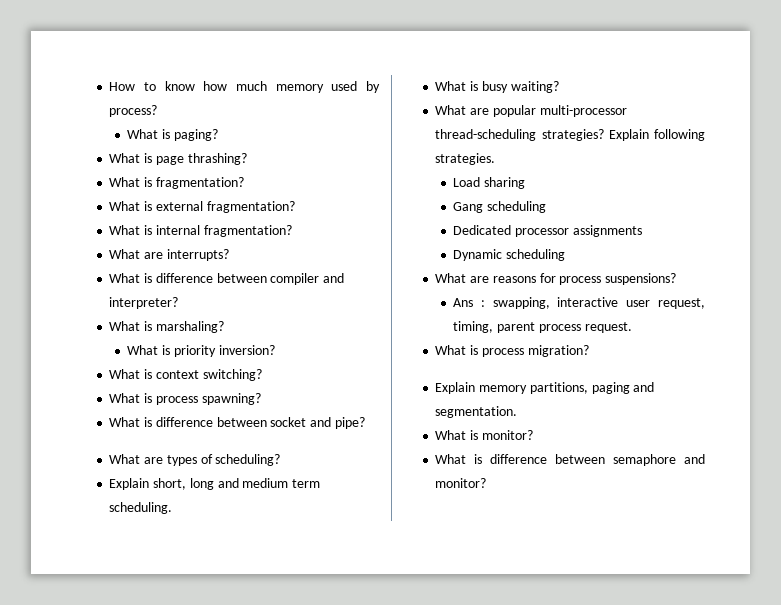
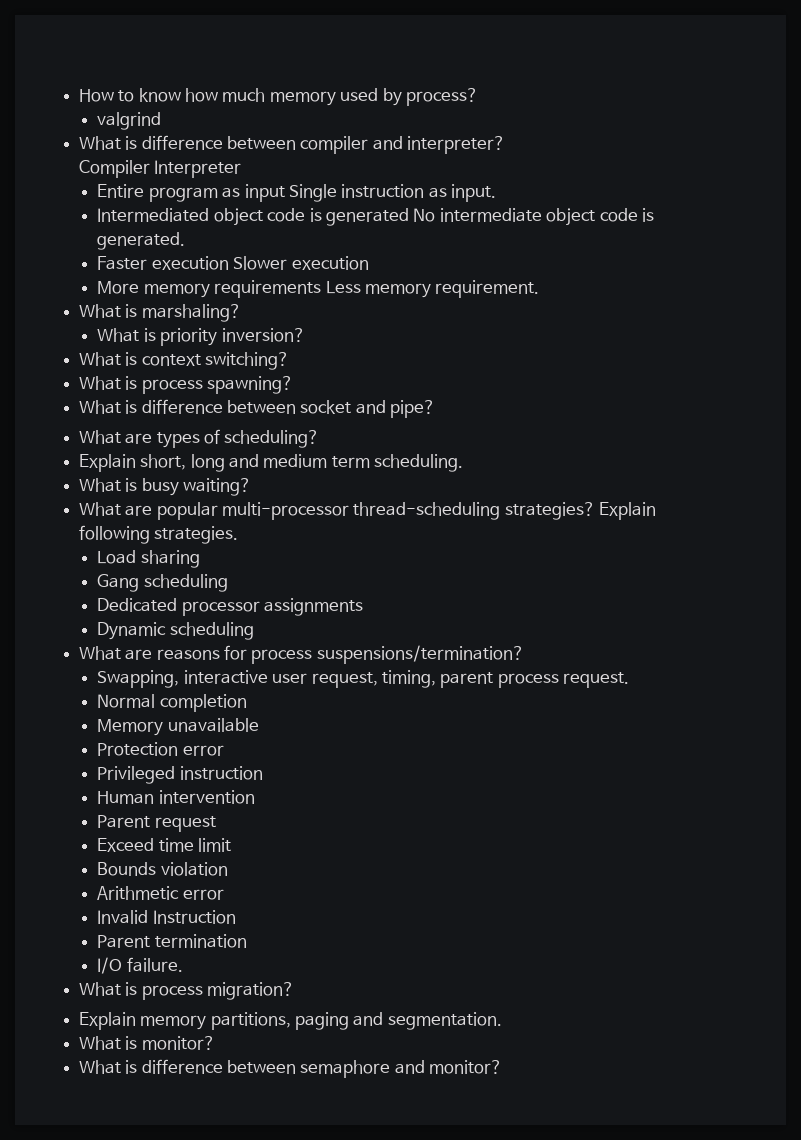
- What is paging?
- What is page thrashing?
- What is fragmentation?
- What is external fragmentation?
- What is internal fragmentation?
- What are interrupts?
+ valgrind
+ Compiler Interpreter
+ Entire program as input Single instruction as input.
+ Intermediated object code is generated No intermediate object code is generated.
+ Faster execution Slower execution
+ More memory requirements Less memory requirement.
- What are reasons for process suspensions?
- Ans : swapping, interactive user request, timing, parent process request.
+ What are reasons for process suspensions/termination?
+ Swapping, interactive user request, timing, parent process request.
+ Normal completion
+ Memory unavailable
+ Protection error
+ Privileged instruction
+ Human intervention
+ Parent request
+ Exceed time limit
+ Bounds violation
+ Arithmetic error
+ Invalid Instruction
+ Parent termination
+ I/O failure.

